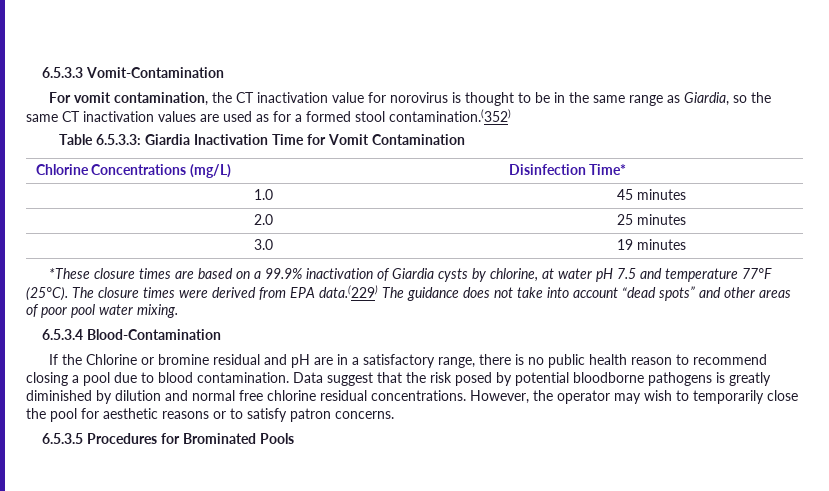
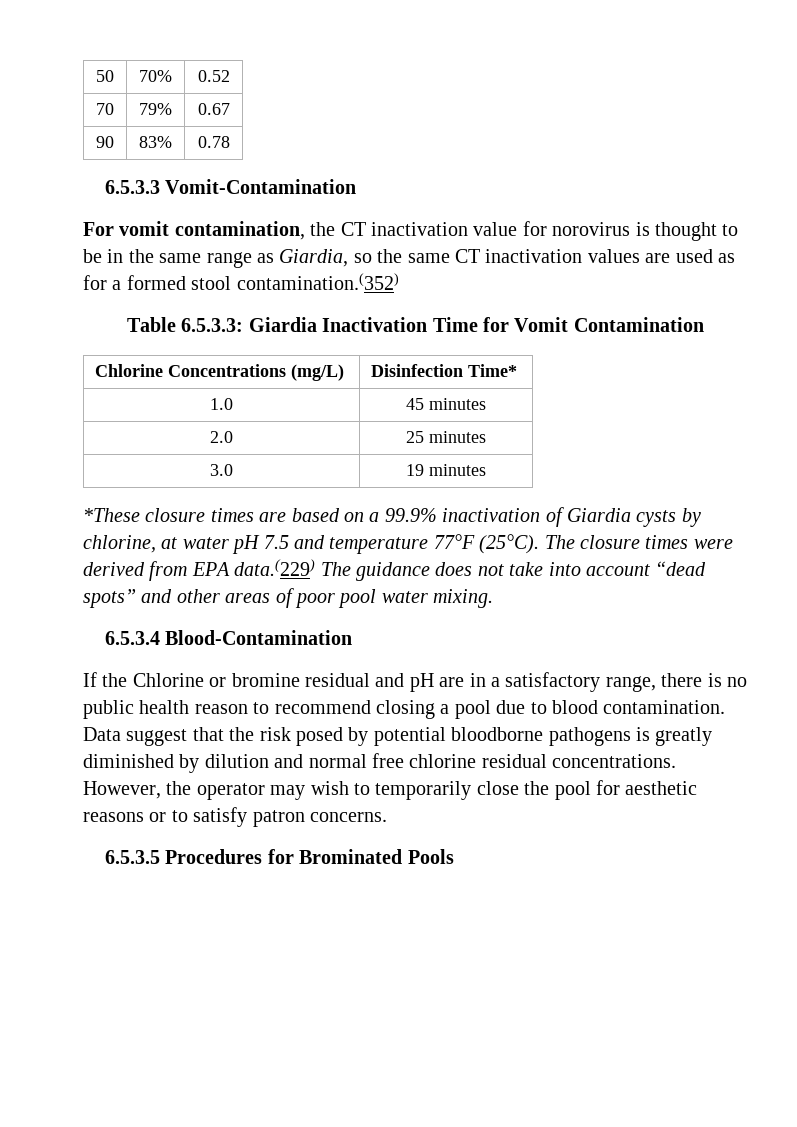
+ 50 | 70% | 0.52
+ 70 | 79% | 0.67
+ 90 | 83% | 0.78

